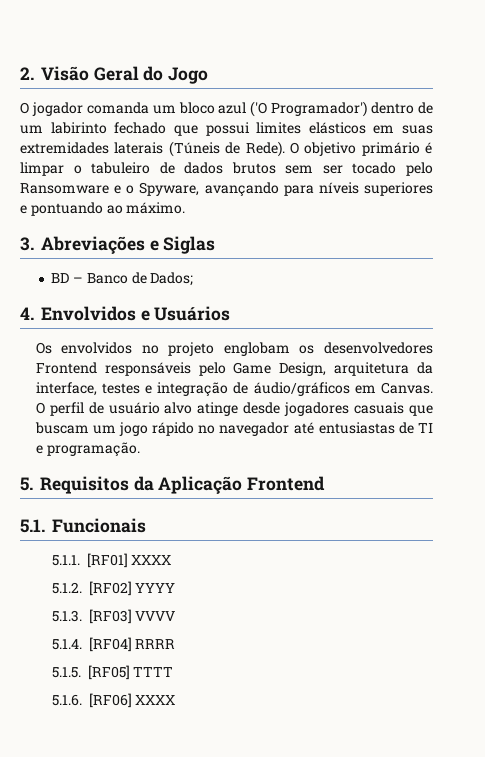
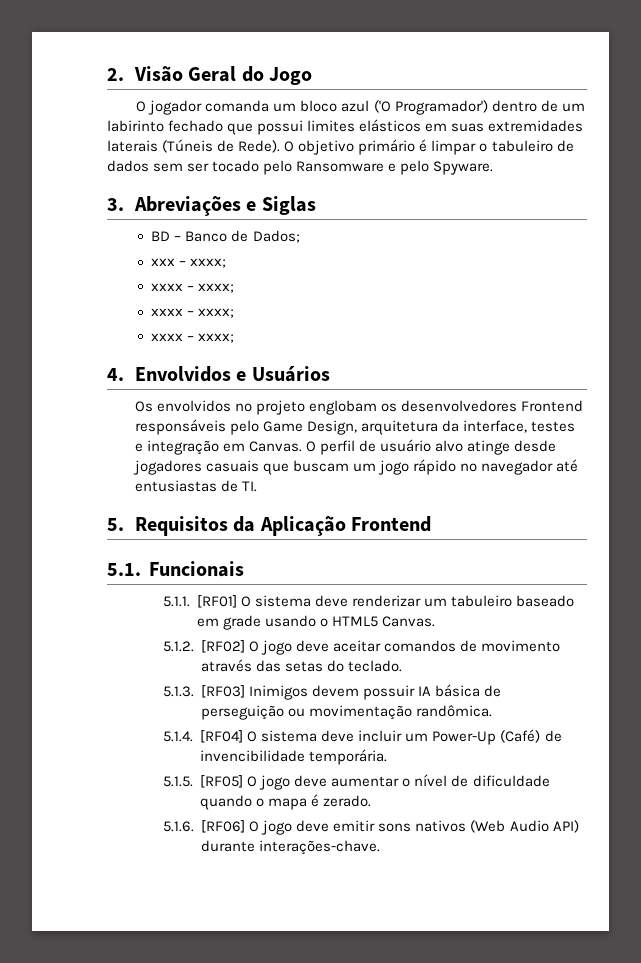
- O objetivo primário é limpar o tabuleiro de dados brutos sem ser tocado pelo Ransomware e o Spyware, avançando para níveis superiores e pontuando ao máximo.
+ O objetivo primário é limpar o tabuleiro de dados sem ser tocado pelo Ransomware e pelo Spyware.
+ xxx – xxxx;
+ xxxx – xxxx;
+ xxxx – xxxx;
+ xxxx – xxxx;
- Os envolvidos no projeto englobam os desenvolvedores Frontend responsáveis pelo Game Design, arquitetura da interface, testes e integração de áudio/gráficos em Canvas.
+ Os envolvidos no projeto englobam os desenvolvedores Frontend responsáveis pelo Game Design, arquitetura da interface, testes e integração em Canvas.
- O perfil de usuário alvo atinge desde jogadores casuais que buscam um jogo rápido no navegador até entusiastas de TI e programação.
+ O perfil de usuário alvo atinge desde jogadores casuais que buscam um jogo rápido no navegador até entusiastas de TI.
- 5.1.1. [RF01] XXXX
- 5.1.2. [RF02] YYYY
- 5.1.3. [RF03] VVVV
- 5.1.4. [RF04] RRRR
- 5.1.5. [RF05] TTTT
- 5.1.6. [RF06] XXXX
+ 5.1.1. [RF01] O sistema deve renderizar um tabuleiro baseado em grade usando o HTML5 Canvas.
+ 5.1.2. [RF02] O jogo deve aceitar comandos de movimento através das setas do teclado.
+ 5.1.3. [RF03] Inimigos devem possuir IA básica de perseguição ou movimentação randômica.
+ 5.1.4. [RF04] O sistema deve incluir um Power-Up (Café) de invencibilidade temporária.
+ 5.1.5. [RF05] O jogo deve aumentar o nível de dificuldade quando o mapa é zerado.
+ 5.1.6. [RF06] O jogo deve emitir sons nativos (Web Audio API) durante interações-chave.

